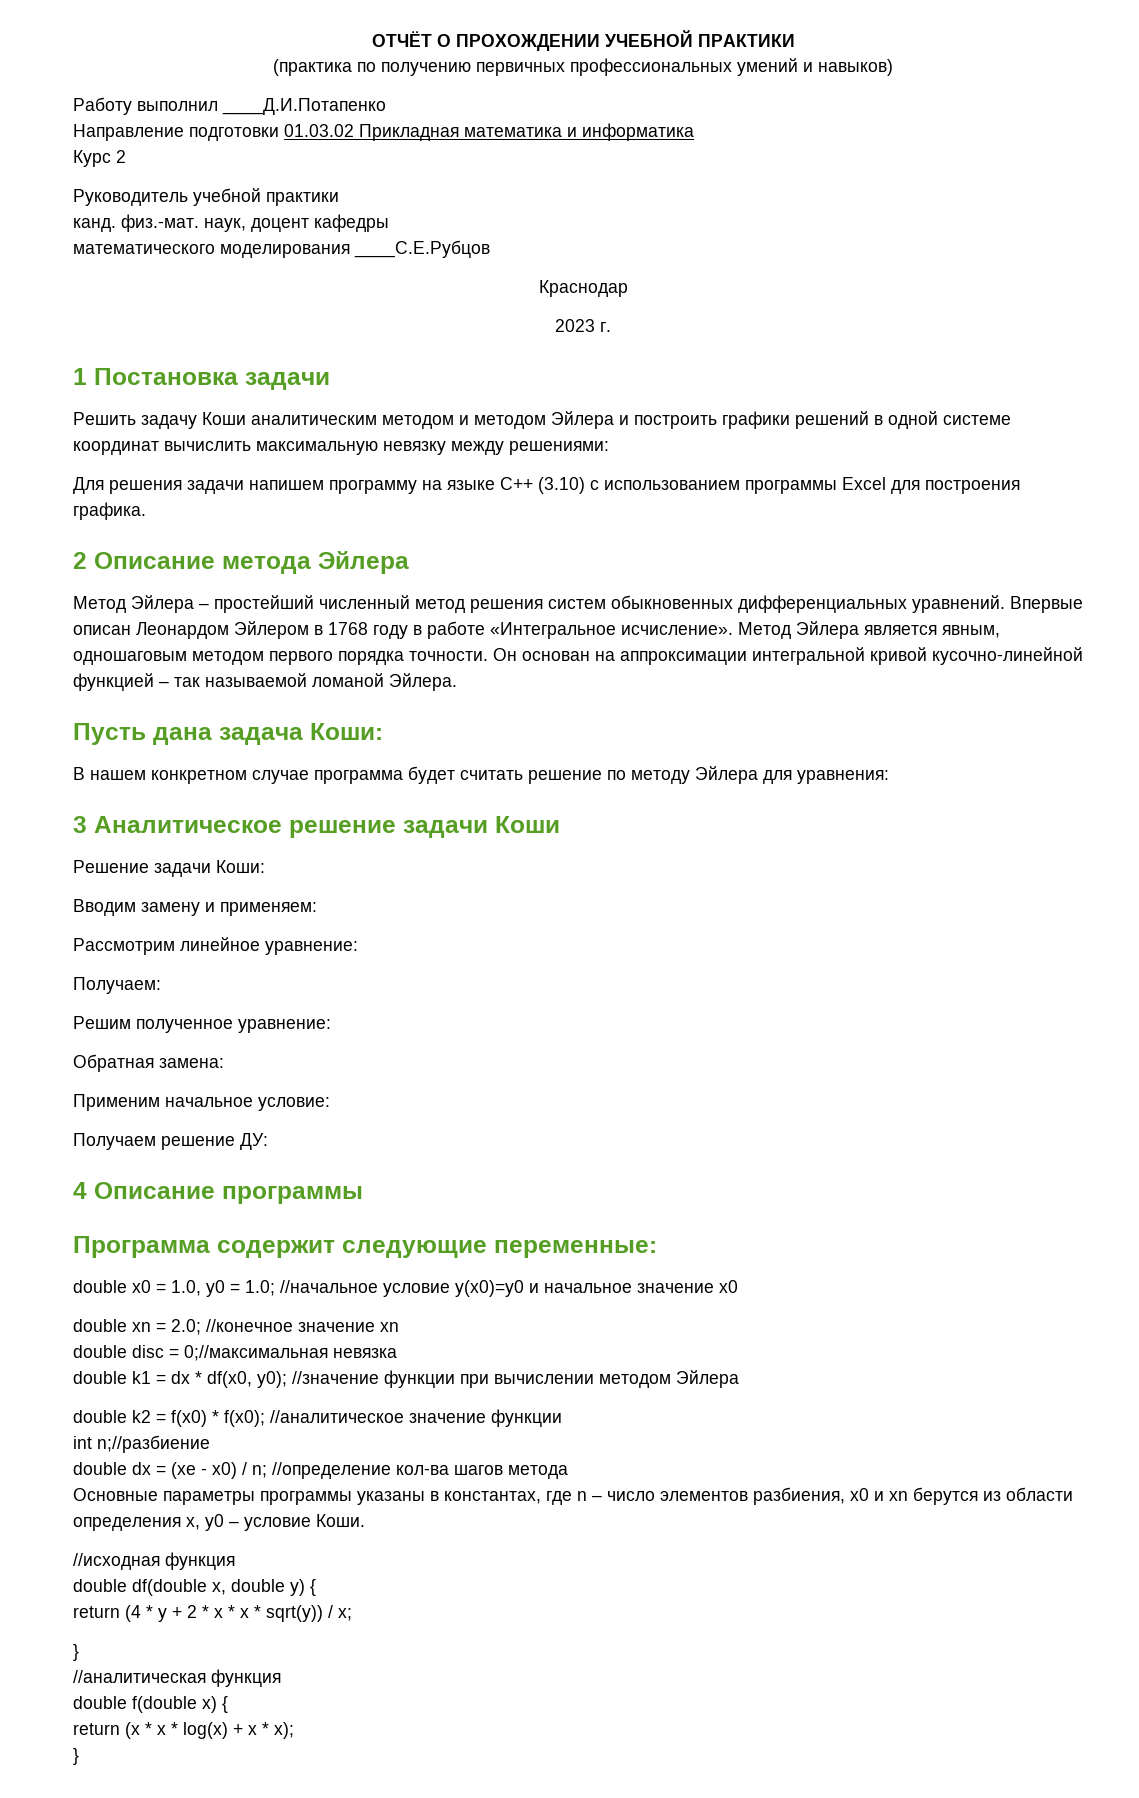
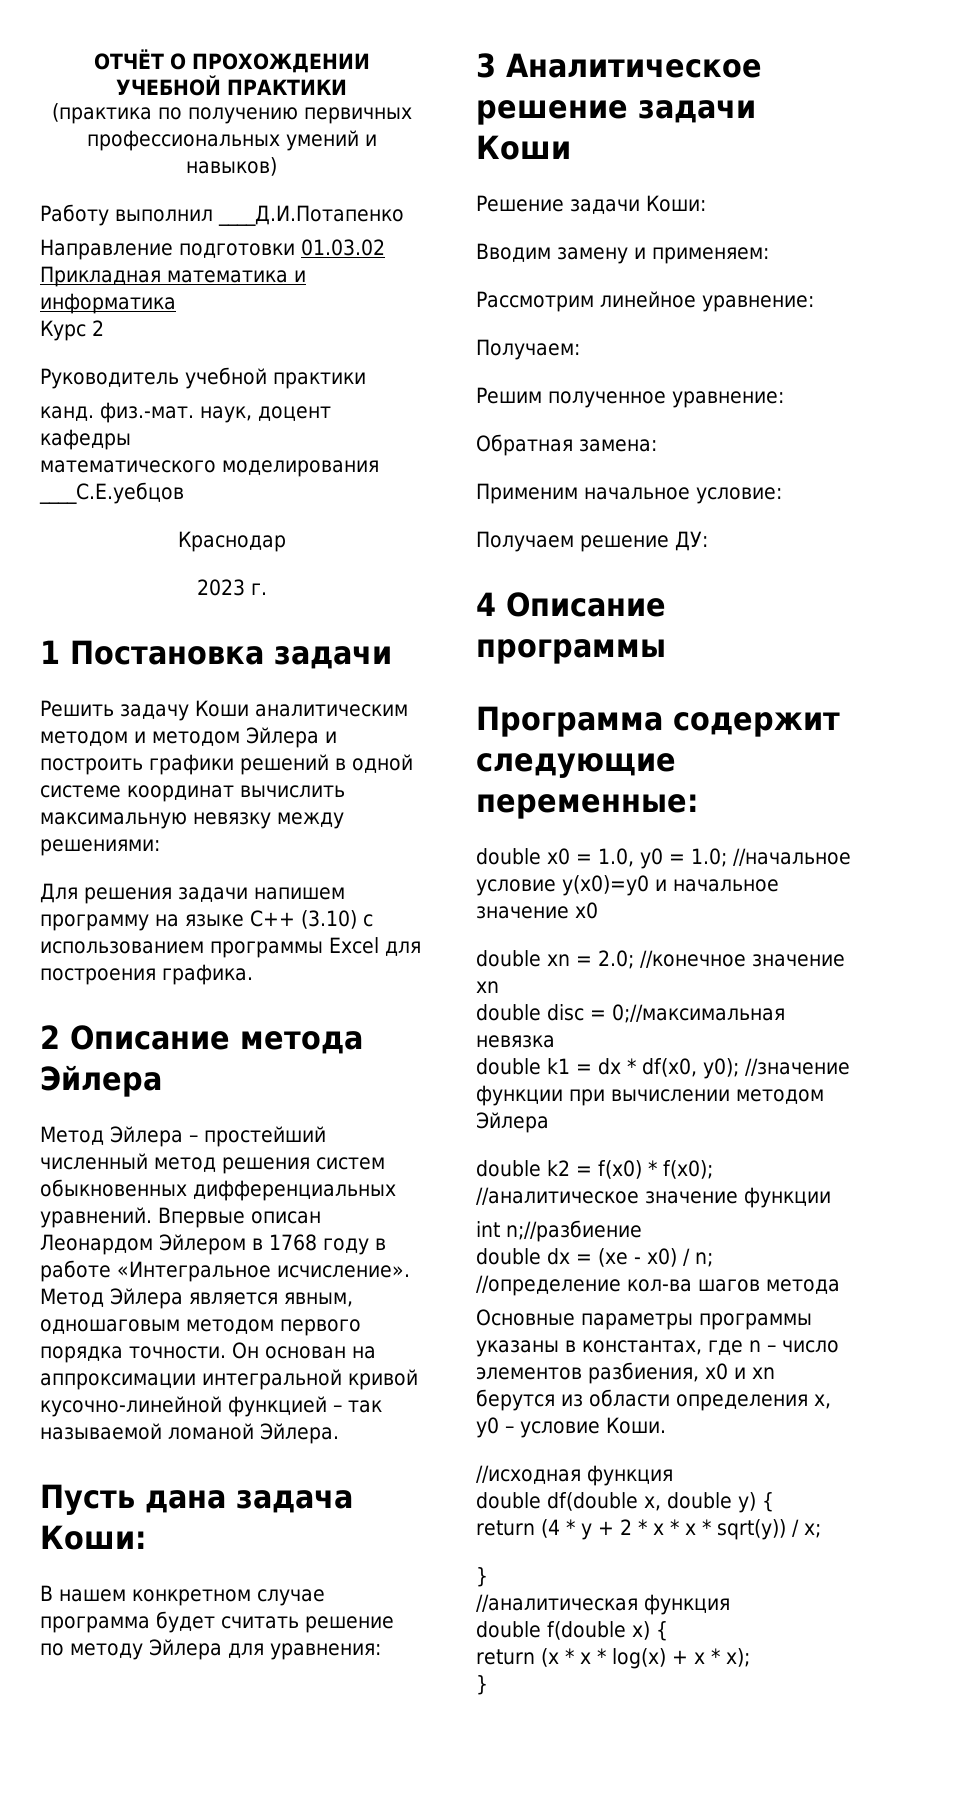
- математического моделирования ____С.Е.Рубцов
+ математического моделирования ____С.Е.уебцов

